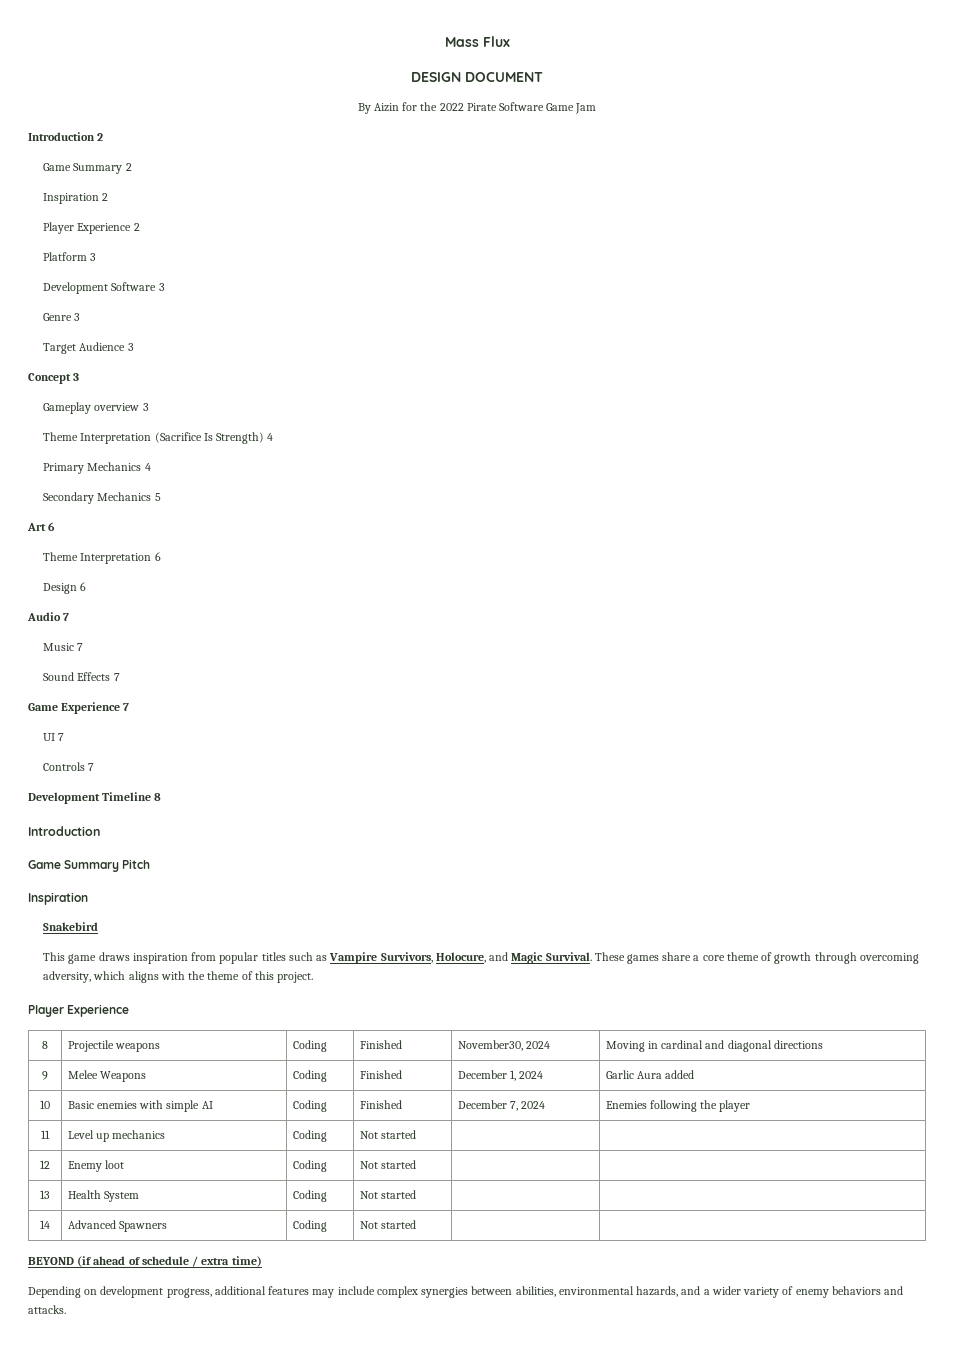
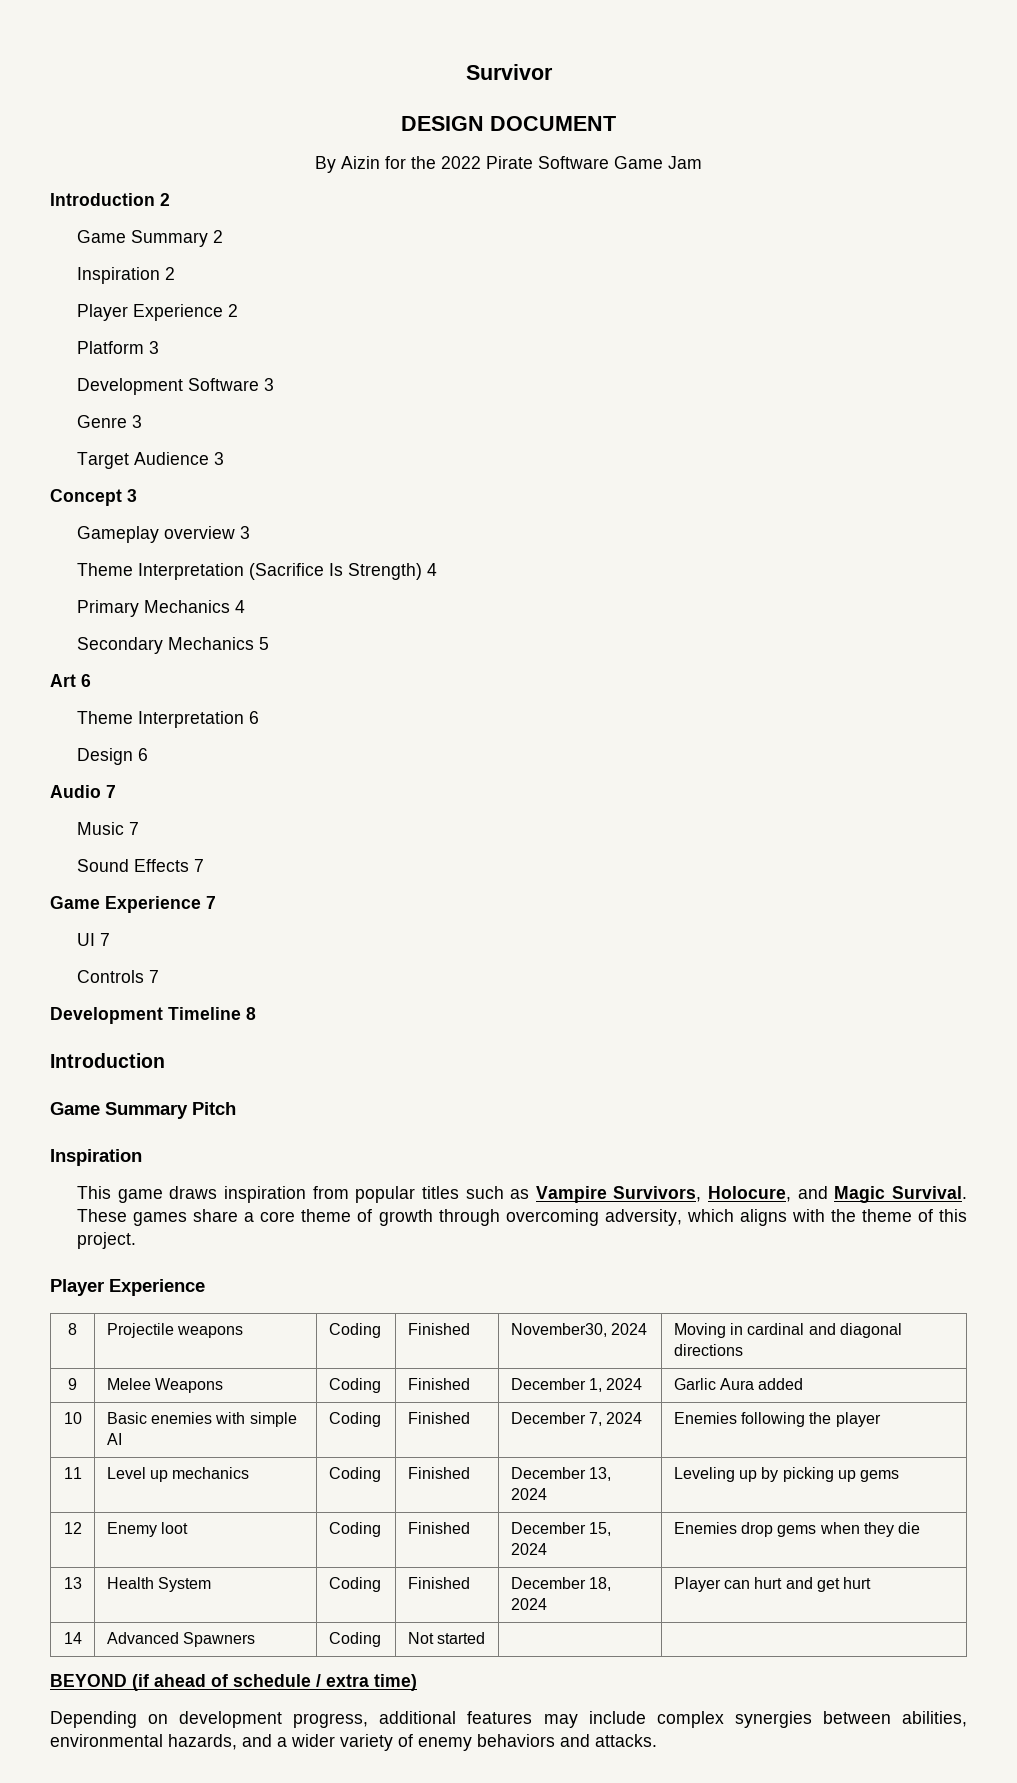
- Mass Flux
+ Survivor
- Snakebird
- 11 | Level up mechanics | Coding | Not started | |
- 12 | Enemy loot | Coding | Not started | |
- 13 | Health System | Coding | Not started | |
+ 11 | Level up mechanics | Coding | Finished | December 13, 2024 | Leveling up by picking up gems
+ 12 | Enemy loot | Coding | Finished | December 15, 2024 | Enemies drop gems when they die
+ 13 | Health System | Coding | Finished | December 18, 2024 | Player can hurt and get hurt

